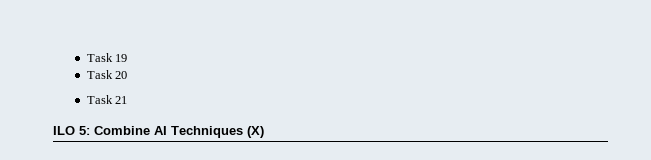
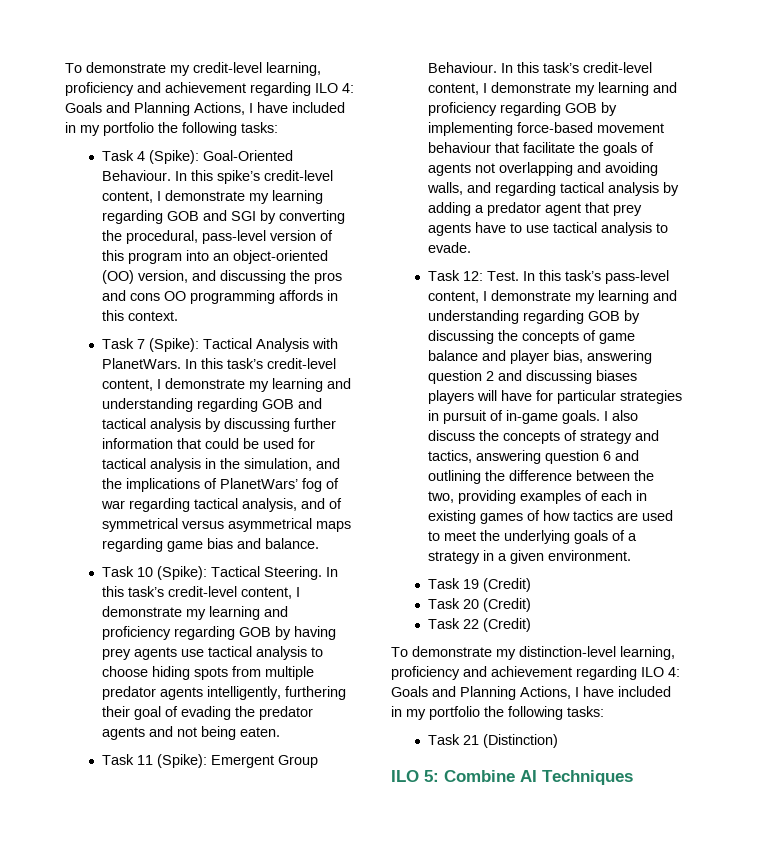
+ To demonstrate my credit-level learning, proficiency and achievement regarding ILO 4: Goals and Planning Actions, I have included in my portfolio the following tasks:
+ Task 4 (Spike): Goal-Oriented Behaviour. In this spike’s credit-level content, I demonstrate my learning regarding GOB and SGI by converting the procedural, pass-level version of this program into an object-oriented (OO) version, and discussing the pros and cons OO programming affords in this context.
+ Task 7 (Spike): Tactical Analysis with PlanetWars. In this task’s credit-level content, I demonstrate my learning and understanding regarding GOB and tactical analysis by discussing further information that could be used for tactical analysis in the simulation, and the implications of PlanetWars’ fog of war regarding tactical analysis, and of symmetrical versus asymmetrical maps regarding game bias and balance.
+ Task 10 (Spike): Tactical Steering. In this task’s credit-level content, I demonstrate my learning and proficiency regarding GOB by having prey agents use tactical analysis to choose hiding spots from multiple predator agents intelligently, furthering their goal of evading the predator agents and not being eaten.
+ Task 11 (Spike): Emergent Group Behaviour. In this task’s credit-level content, I demonstrate my learning and proficiency regarding GOB by implementing force-based movement behaviour that facilitate the goals of agents not overlapping and avoiding walls, and regarding tactical analysis by adding a predator agent that prey agents have to use tactical analysis to evade.
+ Task 12: Test. In this task’s pass-level content, I demonstrate my learning and understanding regarding GOB by discussing the concepts of game balance and player bias, answering question 2 and discussing biases players will have for particular strategies in pursuit of in-game goals. I also discuss the concepts of strategy and tactics, answering question 6 and outlining the difference between the two, providing examples of each in existing games of how tactics are used to meet the underlying goals of a strategy in a given environment.
- Task 19
+ Task 19 (Credit)
- Task 20
+ Task 20 (Credit)
+ Task 22 (Credit)
+ To demonstrate my distinction-level learning, proficiency and achievement regarding ILO 4: Goals and Planning Actions, I have included in my portfolio the following tasks:
- Task 21
+ Task 21 (Distinction)
- ILO 5: Combine AI Techniques (X)
+ ILO 5: Combine AI Techniques

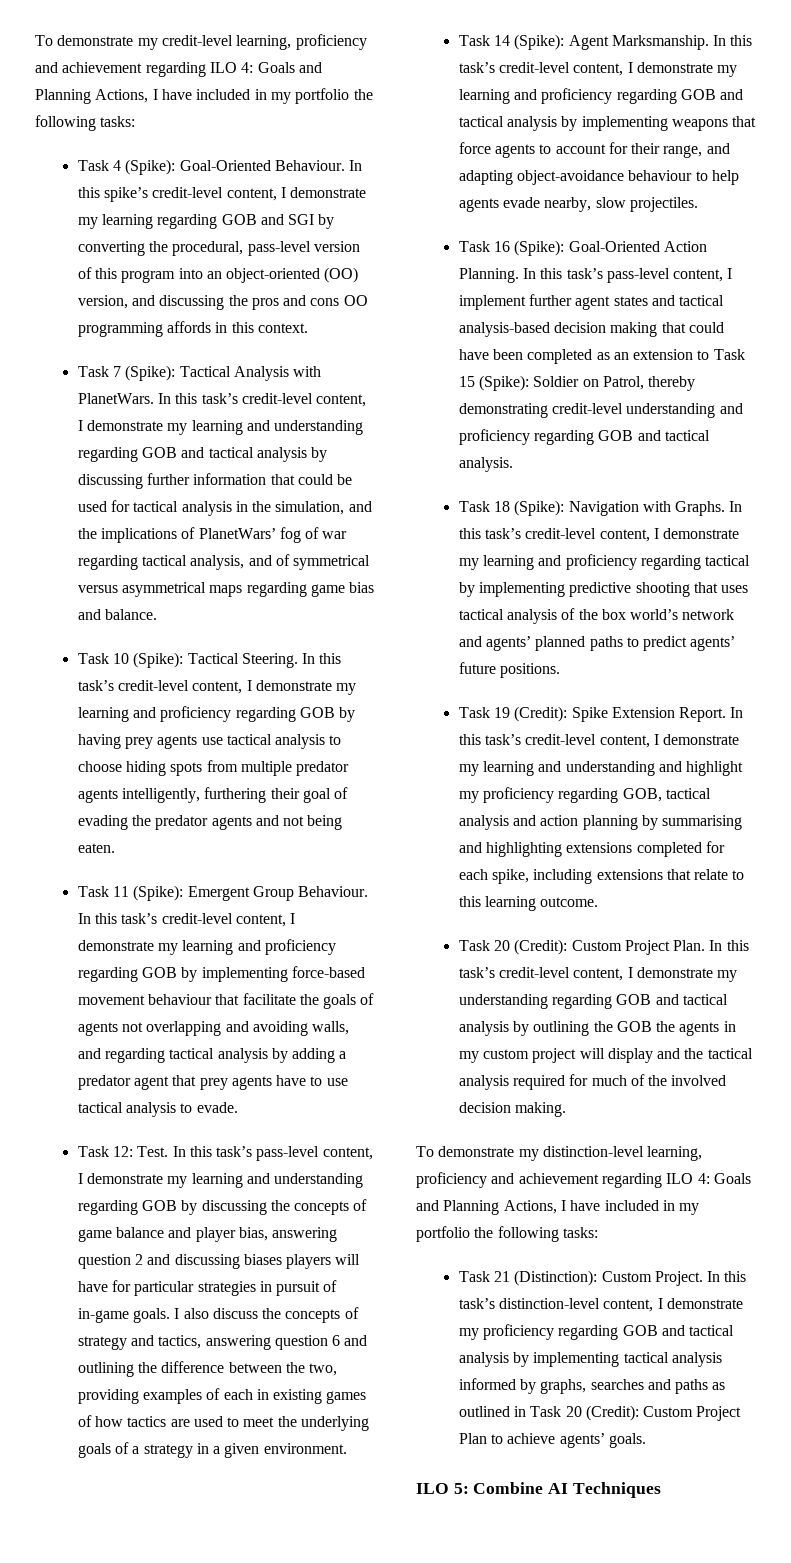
- Task 19 (Credit)
- Task 20 (Credit)
- Task 22 (Credit)
+ Task 14 (Spike): Agent Marksmanship. In this task’s credit-level content, I demonstrate my learning and proficiency regarding GOB and tactical analysis by implementing weapons that force agents to account for their range, and adapting object-avoidance behaviour to help agents evade nearby, slow projectiles.
+ Task 16 (Spike): Goal-Oriented Action Planning. In this task’s pass-level content, I implement further agent states and tactical analysis-based decision making that could have been completed as an extension to Task 15 (Spike): Soldier on Patrol, thereby demonstrating credit-level understanding and proficiency regarding GOB and tactical analysis.
+ Task 18 (Spike): Navigation with Graphs. In this task’s credit-level content, I demonstrate my learning and proficiency regarding tactical by implementing predictive shooting that uses tactical analysis of the box world’s network and agents’ planned paths to predict agents’ future positions.
+ Task 19 (Credit): Spike Extension Report. In this task’s credit-level content, I demonstrate my learning and understanding and highlight my proficiency regarding GOB, tactical analysis and action planning by summarising and highlighting extensions completed for each spike, including extensions that relate to this learning outcome.
+ Task 20 (Credit): Custom Project Plan. In this task’s credit-level content, I demonstrate my understanding regarding GOB and tactical analysis by outlining the GOB the agents in my custom project will display and the tactical analysis required for much of the involved decision making.
- Task 21 (Distinction)
+ Task 21 (Distinction): Custom Project. In this task’s distinction-level content, I demonstrate my proficiency regarding GOB and tactical analysis by implementing tactical analysis informed by graphs, searches and paths as outlined in Task 20 (Credit): Custom Project Plan to achieve agents’ goals.

